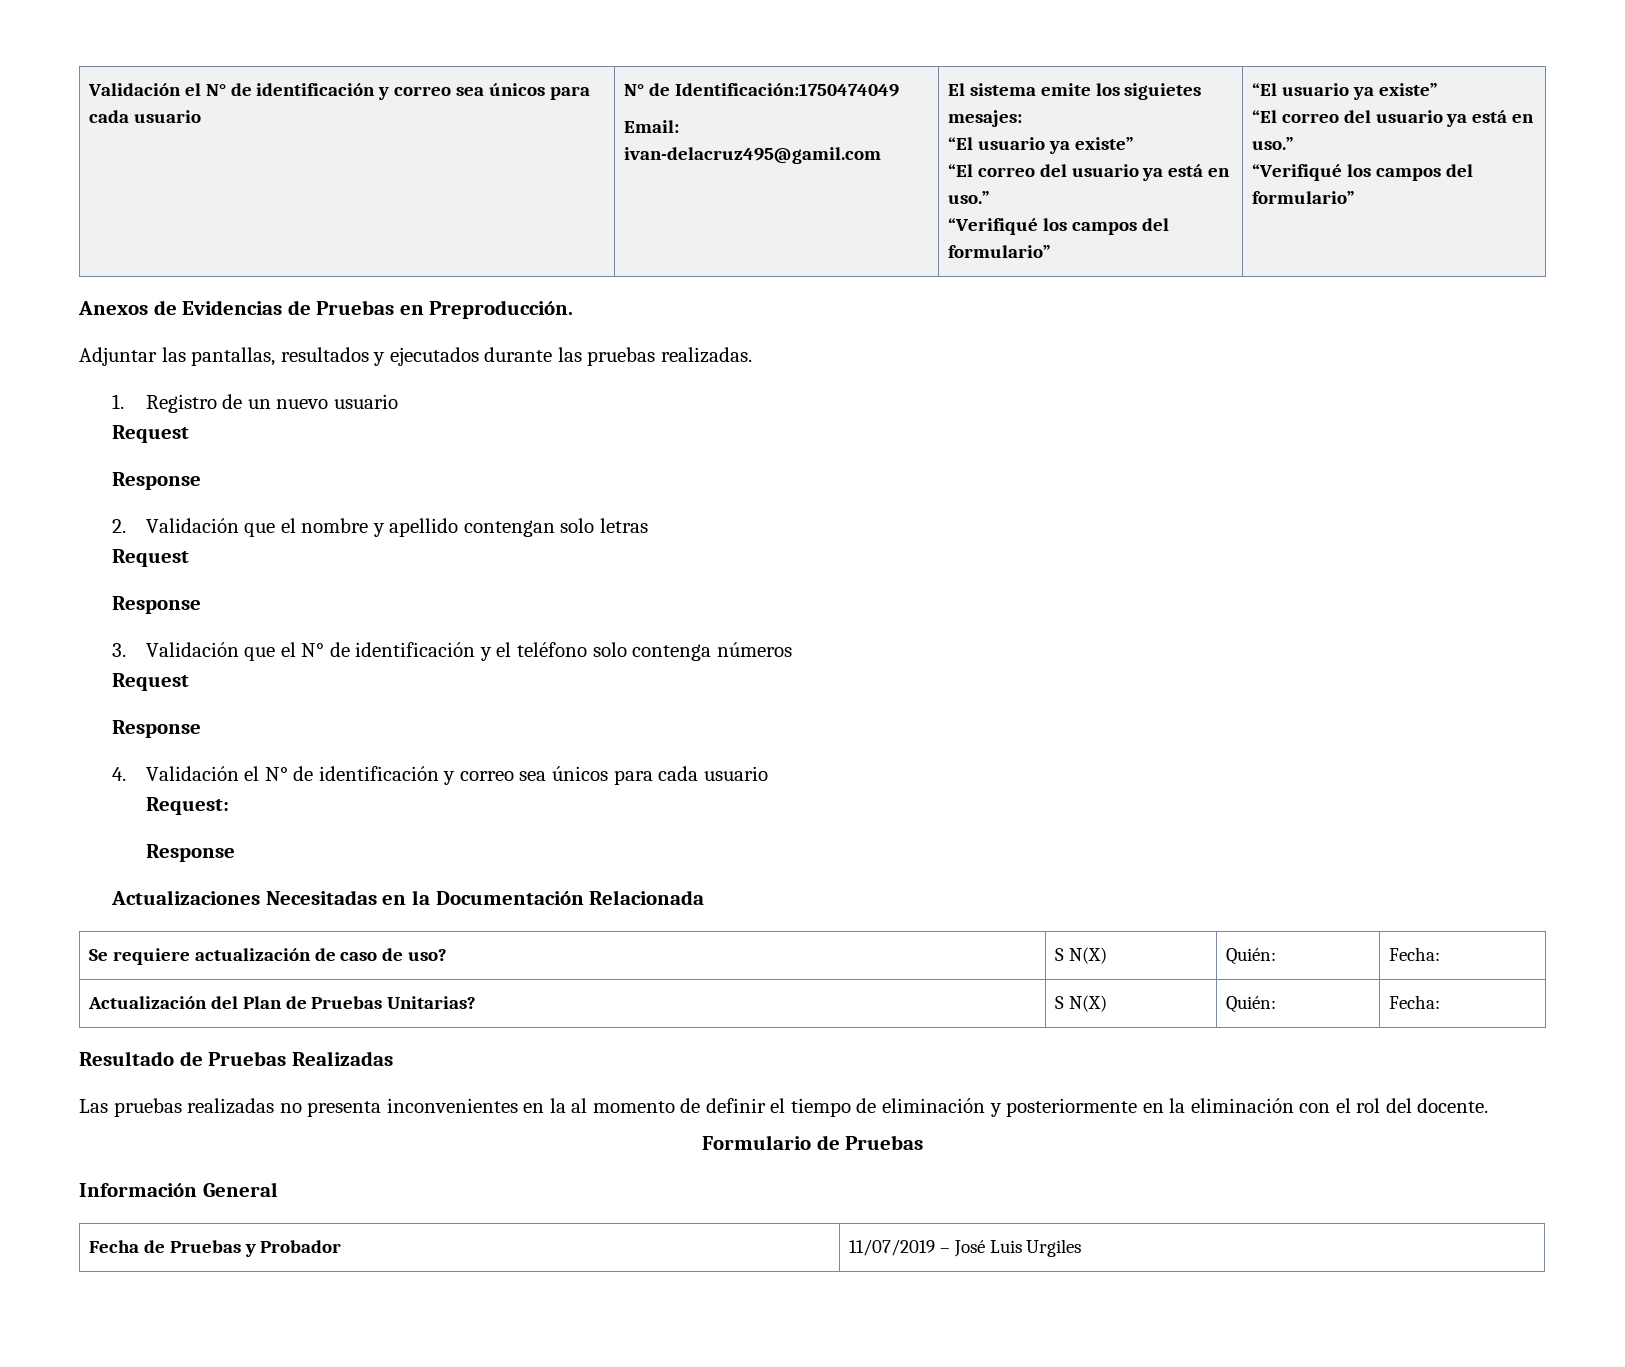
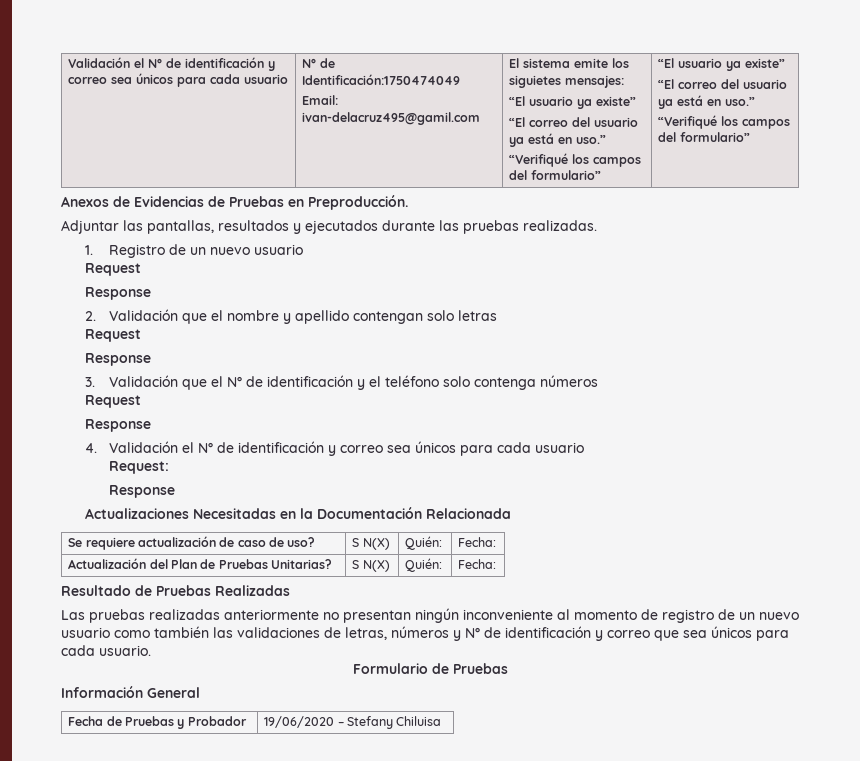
- El sistema emite los siguietes mesajes:
+ El sistema emite los siguietes mensajes:
- Las pruebas realizadas no presenta inconvenientes en la al momento de definir el tiempo de eliminación y posteriormente en la eliminación con el rol del docente.
+ Las pruebas realizadas anteriormente no presentan ningún inconveniente al momento de registro de un nuevo usuario como también las validaciones de letras, números y N° de identificación y correo que sea únicos para cada usuario.
- Fecha de Pruebas y Probador | 11/07/2019 – José Luis Urgiles
+ Fecha de Pruebas y Probador | 19/06/2020 – Stefany Chiluisa

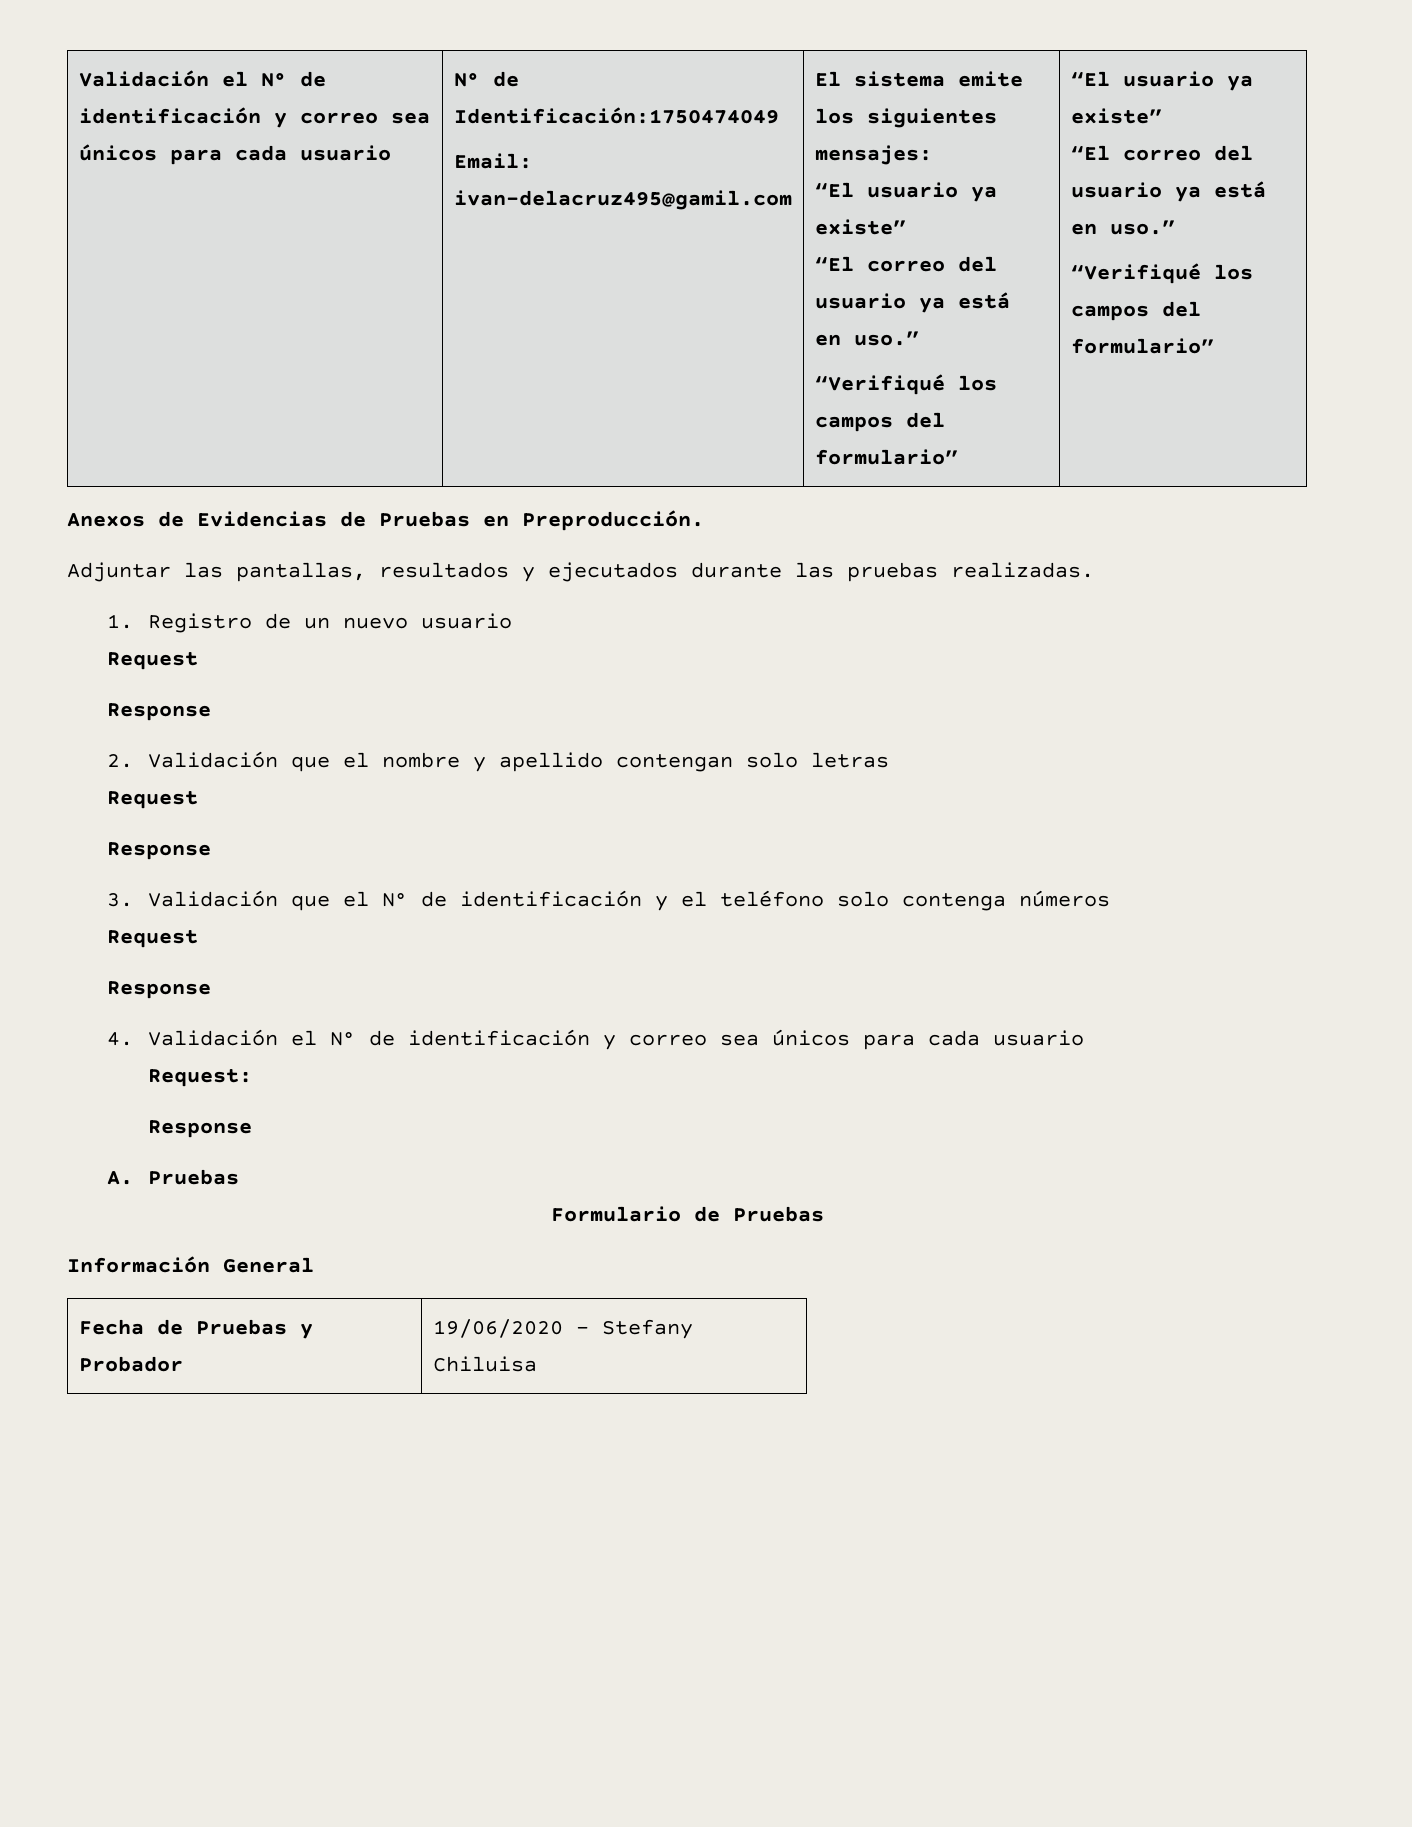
- El sistema emite los siguietes mensajes:
+ El sistema emite los siguientes mensajes:
- Actualizaciones Necesitadas en la Documentación Relacionada
- Se requiere actualización de caso de uso? | S N(X) | Quién: | Fecha:
- Actualización del Plan de Pruebas Unitarias? | S N(X) | Quién: | Fecha:
- Resultado de Pruebas Realizadas
- Las pruebas realizadas anteriormente no presentan ningún inconveniente al momento de registro de un nuevo usuario como también las validaciones de letras, números y N° de identificación y correo que sea únicos para cada usuario.
+ A. Pruebas

